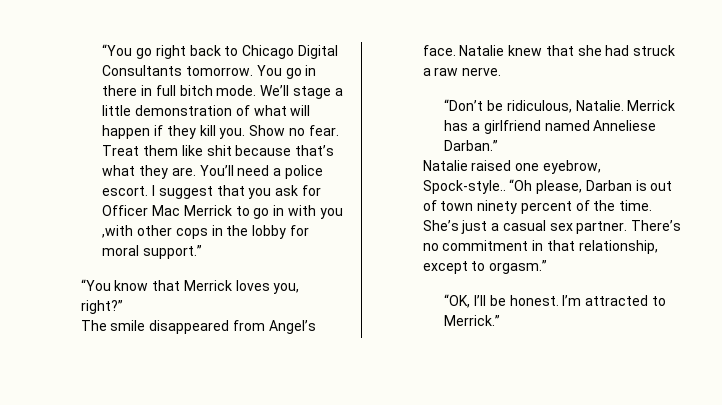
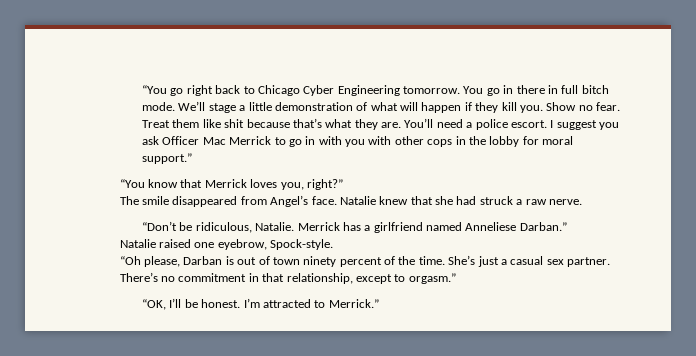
- “You go right back to Chicago Digital Consultants tomorrow.
+ “You go right back to Chicago Cyber Engineering tomorrow.
- I suggest that you ask for Officer Mac Merrick to go in with you ,with other cops in the lobby for moral support.”
+ I suggest you ask Officer Mac Merrick to go in with you with other cops in the lobby for moral support.”
- Natalie raised one eyebrow, Spock-style.. “Oh please, Darban is out of town ninety percent of the time.
+ Natalie raised one eyebrow, Spock-style.
+ “Oh please, Darban is out of town ninety percent of the time.

